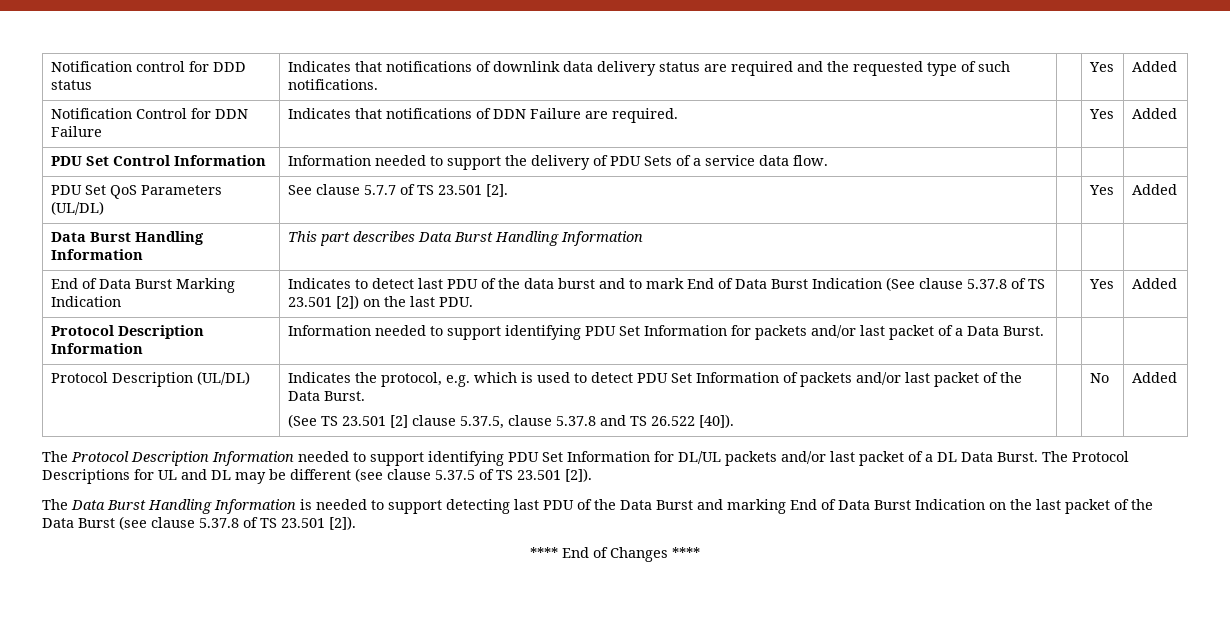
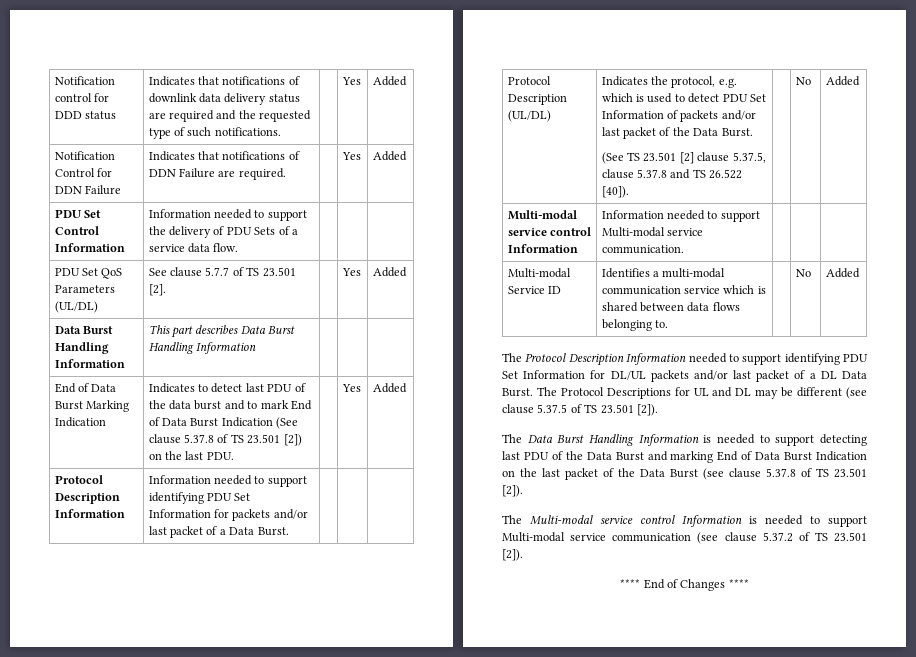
+ Multi-modal service control Information | Information needed to support Multi-modal service communication. | | |
+ Multi-modal Service ID | Identifies a multi-modal communication service which is shared between data flows belonging to. | | No | Added
+ The Multi-modal service control Information is needed to support Multi-modal service communication (see clause 5.37.2 of TS 23.501 [2]).

